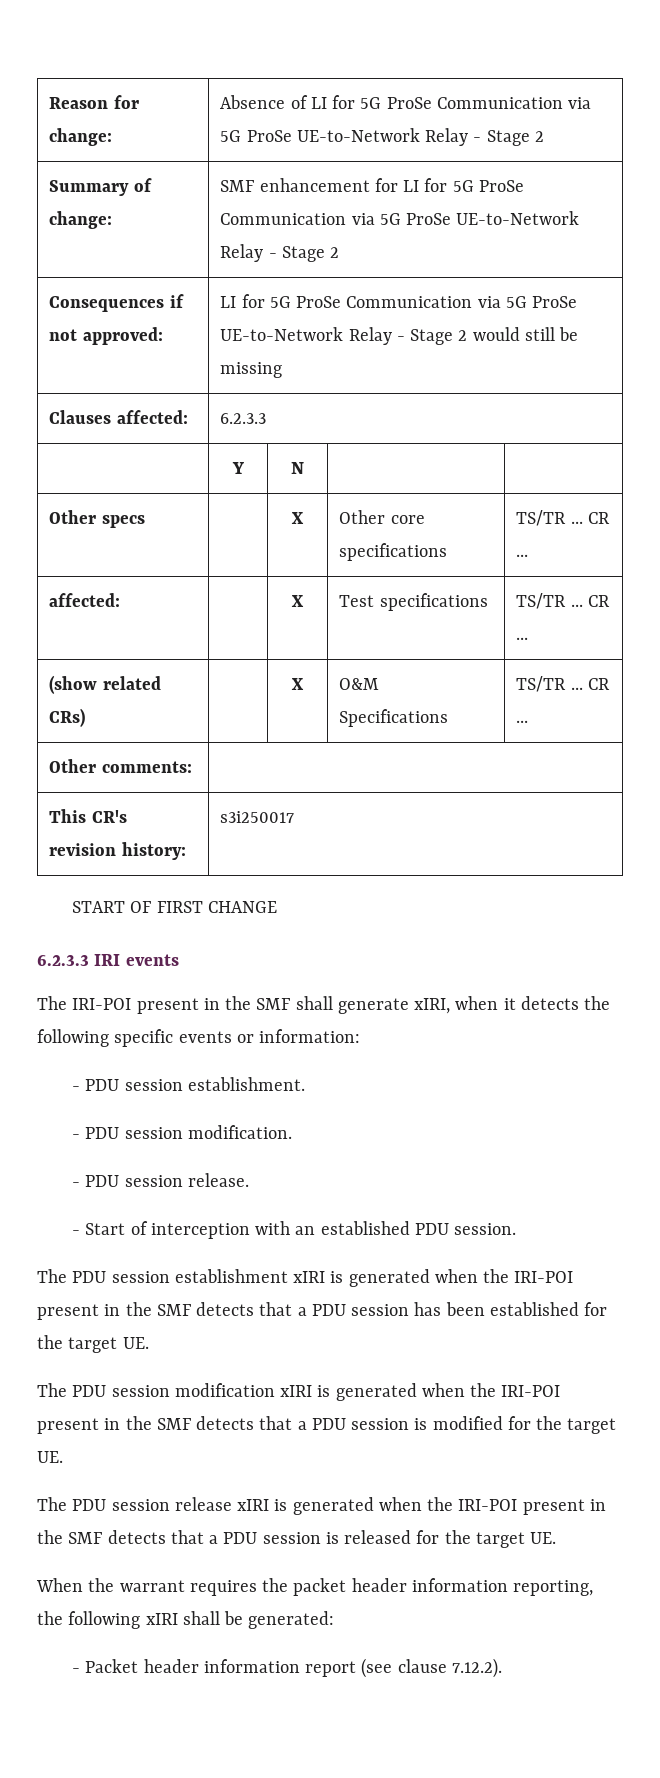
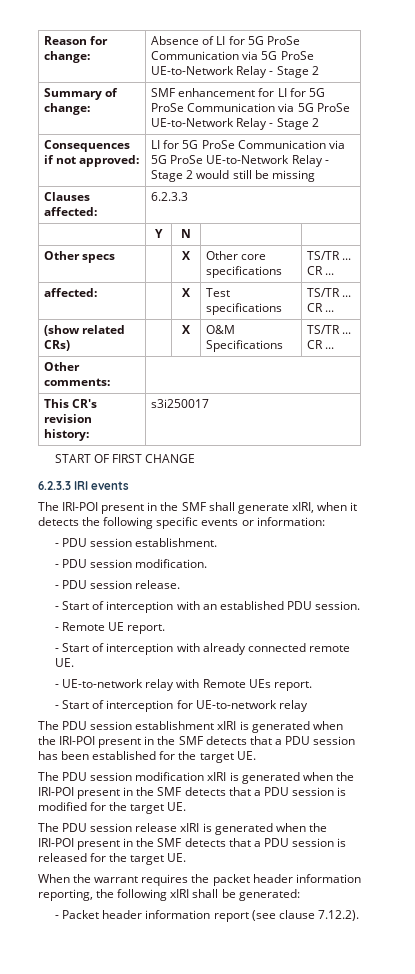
+ - Remote UE report.
+ - Start of interception with already connected remote UE.
+ - UE-to-network relay with Remote UEs report.
+ - Start of interception for UE-to-network relay

